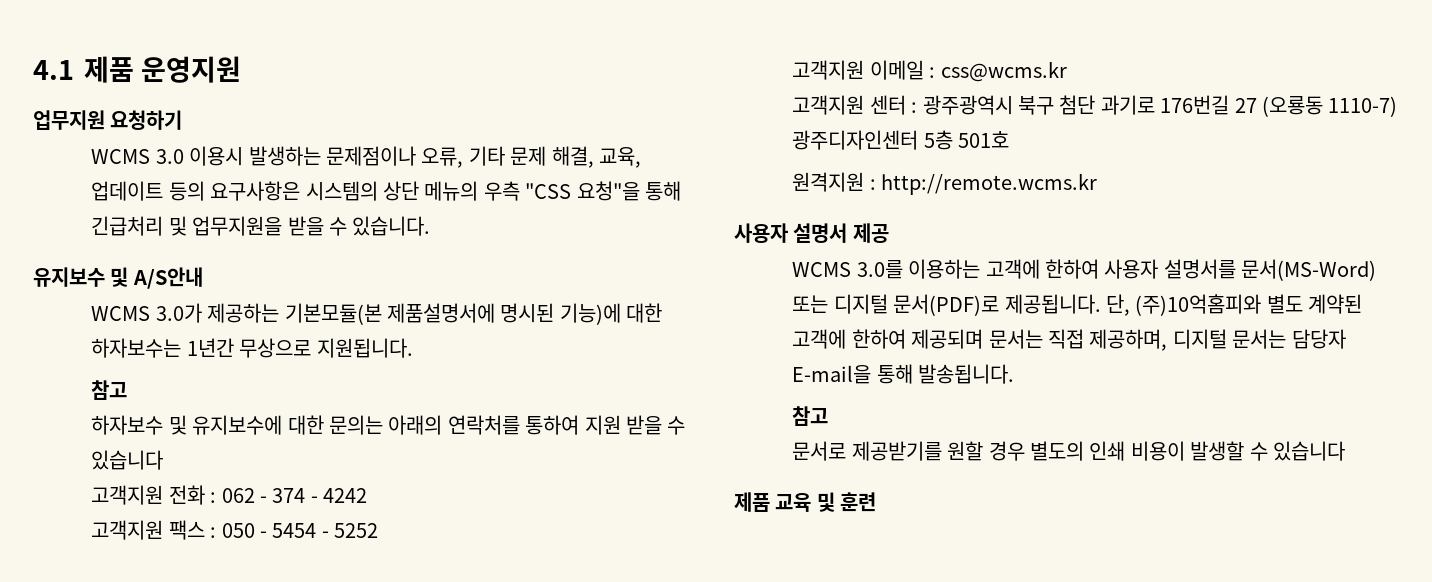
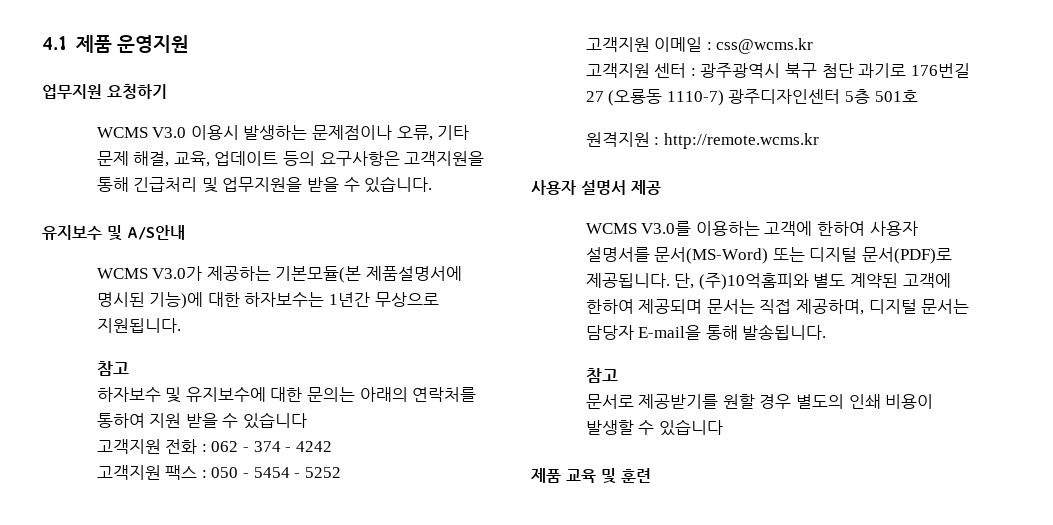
- WCMS 3.0 이용시 발생하는 문제점이나 오류, 기타 문제 해결, 교육, 업데이트 등의 요구사항은 시스템의 상단 메뉴의 우측 "CSS 요청"을 통해 긴급처리 및 업무지원을 받을 수 있습니다.
+ WCMS V3.0 이용시 발생하는 문제점이나 오류, 기타 문제 해결, 교육, 업데이트 등의 요구사항은 고객지원을 통해 긴급처리 및 업무지원을 받을 수 있습니다.
- WCMS 3.0가 제공하는 기본모듈(본 제품설명서에 명시된 기능)에 대한 하자보수는 1년간 무상으로 지원됩니다.
+ WCMS V3.0가 제공하는 기본모듈(본 제품설명서에 명시된 기능)에 대한 하자보수는 1년간 무상으로 지원됩니다.
- WCMS 3.0를 이용하는 고객에 한하여 사용자 설명서를 문서(MS-Word) 또는 디지털 문서(PDF)로 제공됩니다.
+ WCMS V3.0를 이용하는 고객에 한하여 사용자 설명서를 문서(MS-Word) 또는 디지털 문서(PDF)로 제공됩니다.

